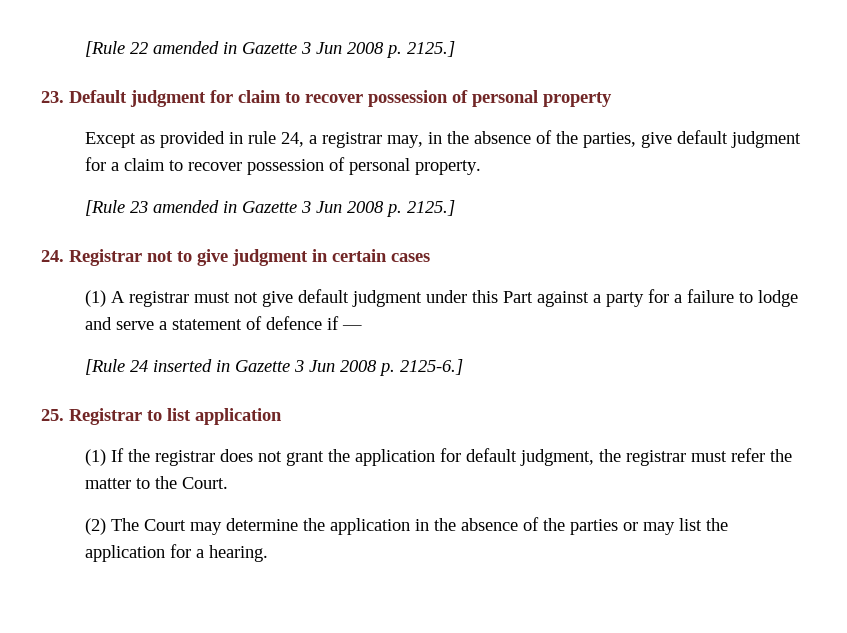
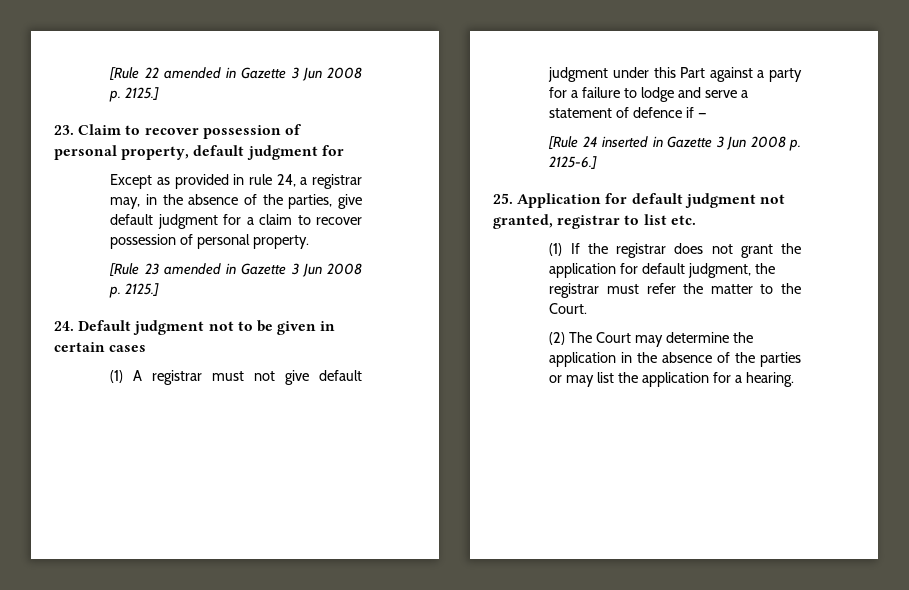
- 23. Default judgment for claim to recover possession of personal property
+ 23. Claim to recover possession of personal property, default judgment for
- 24. Registrar not to give judgment in certain cases
+ 24. Default judgment not to be given in certain cases
- 25. Registrar to list application
+ 25. Application for default judgment not granted, registrar to list etc.

